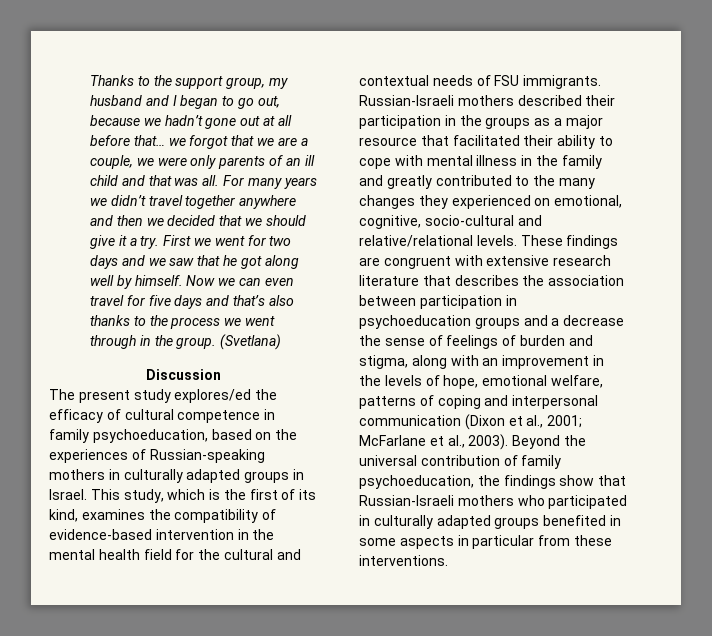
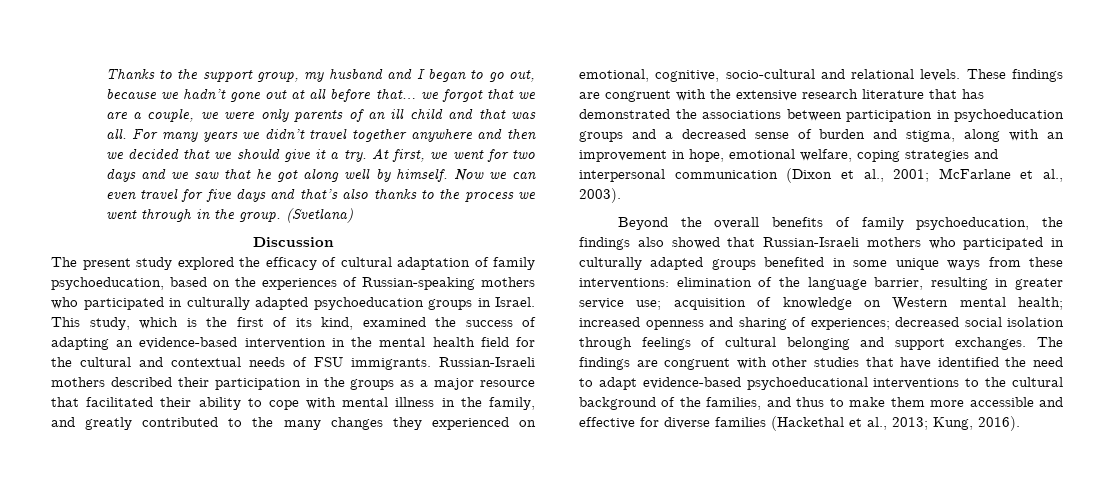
- First we went for two days and we saw that he got along well by himself.
+ At first, we went for two days and we saw that he got along well by himself.
- The present study explores/ed the efficacy of cultural competence in family psychoeducation, based on the experiences of Russian-speaking mothers in culturally adapted groups in Israel.
+ The present study explored the efficacy of cultural adaptation of family psychoeducation, based on the experiences of Russian-speaking mothers who participated in culturally adapted psychoeducation groups in Israel.
- This study, which is the first of its kind, examines the compatibility of evidence-based intervention in the mental health field for the cultural and contextual needs of FSU immigrants.
+ This study, which is the first of its kind, examined the success of adapting an evidence-based intervention in the mental health field for the cultural and contextual needs of FSU immigrants.
- Russian-Israeli mothers described their participation in the groups as a major resource that facilitated their ability to cope with mental illness in the family and greatly contributed to the many changes they experienced on emotional, cognitive, socio-cultural and relative/relational levels.
+ Russian-Israeli mothers described their participation in the groups as a major resource that facilitated their ability to cope with mental illness in the family, and greatly contributed to the many changes they experienced on emotional, cognitive, socio-cultural and relational levels.
- These findings are congruent with extensive research literature that describes the association between participation in psychoeducation groups and a decrease the sense of feelings of burden and stigma, along with an improvement in the levels of hope, emotional welfare, patterns of coping and interpersonal communication (Dixon et al., 2001; McFarlane et al., 2003). Beyond the universal contribution of family psychoeducation, the findings show that Russian-Israeli mothers who participated in culturally adapted groups benefited in some aspects in particular from these interventions.
+ These findings are congruent with the extensive research literature that has demonstrated the associations between participation in psychoeducation groups and a decreased sense of burden and stigma, along with an improvement in hope, emotional welfare, coping strategies and interpersonal communication (Dixon et al., 2001; McFarlane et al., 2003).
+ Beyond the overall benefits of family psychoeducation, the findings also showed that Russian-Israeli mothers who participated in culturally adapted groups benefited in some unique ways from these interventions: elimination of the language barrier, resulting in greater service use; acquisition of knowledge on Western mental health; increased openness and sharing of experiences; decreased social isolation through feelings of cultural belonging and support exchanges. The findings are congruent with other studies that have identified the need to adapt evidence-based psychoeducational interventions to the cultural background of the families, and thus to make them more accessible and effective for diverse families (Hackethal et al., 2013; Kung, 2016).

